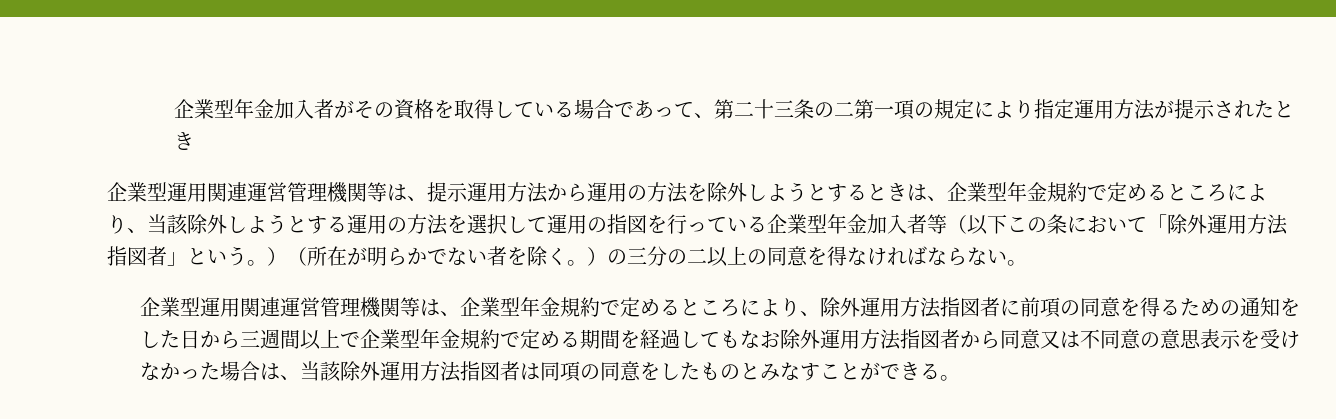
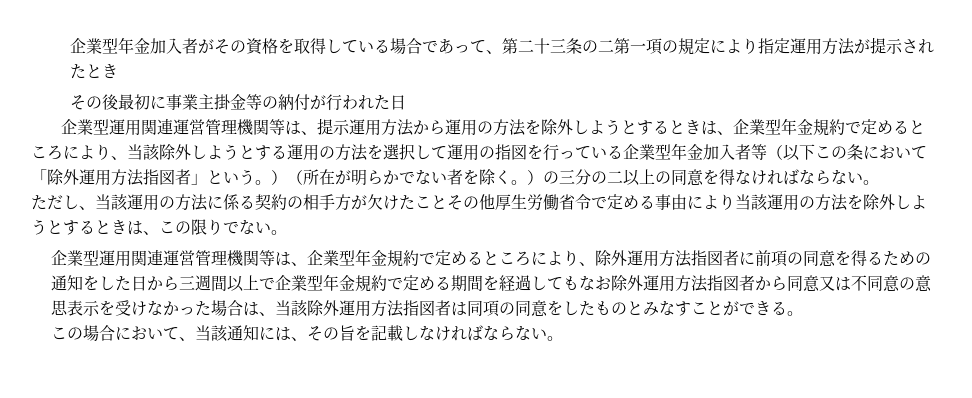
+ その後最初に事業主掛金等の納付が行われた日
+ ただし、当該運用の方法に係る契約の相手方が欠けたことその他厚生労働省令で定める事由により当該運用の方法を除外しようとするときは、この限りでない。
+ この場合において、当該通知には、その旨を記載しなければならない。

